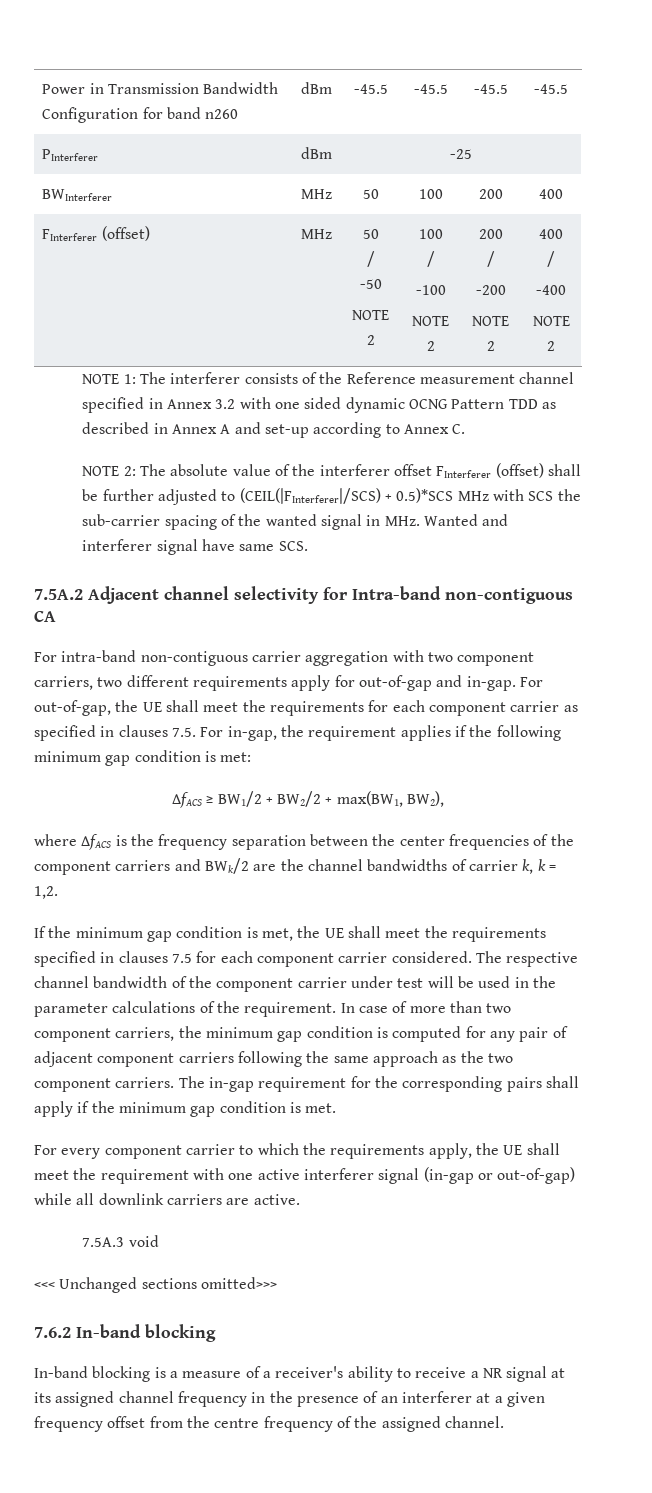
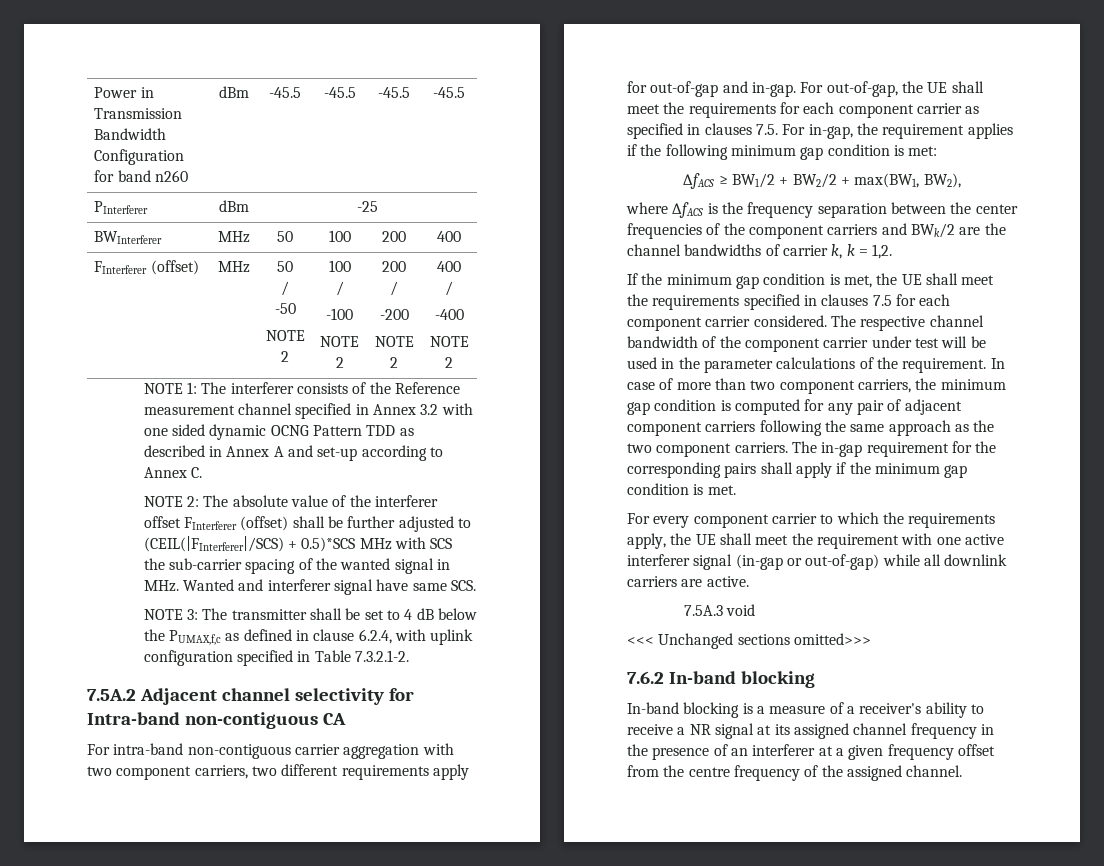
+ NOTE 3: The transmitter shall be set to 4 dB below the PUMAX,f,c as defined in clause 6.2.4, with uplink configuration specified in Table 7.3.2.1-2.

